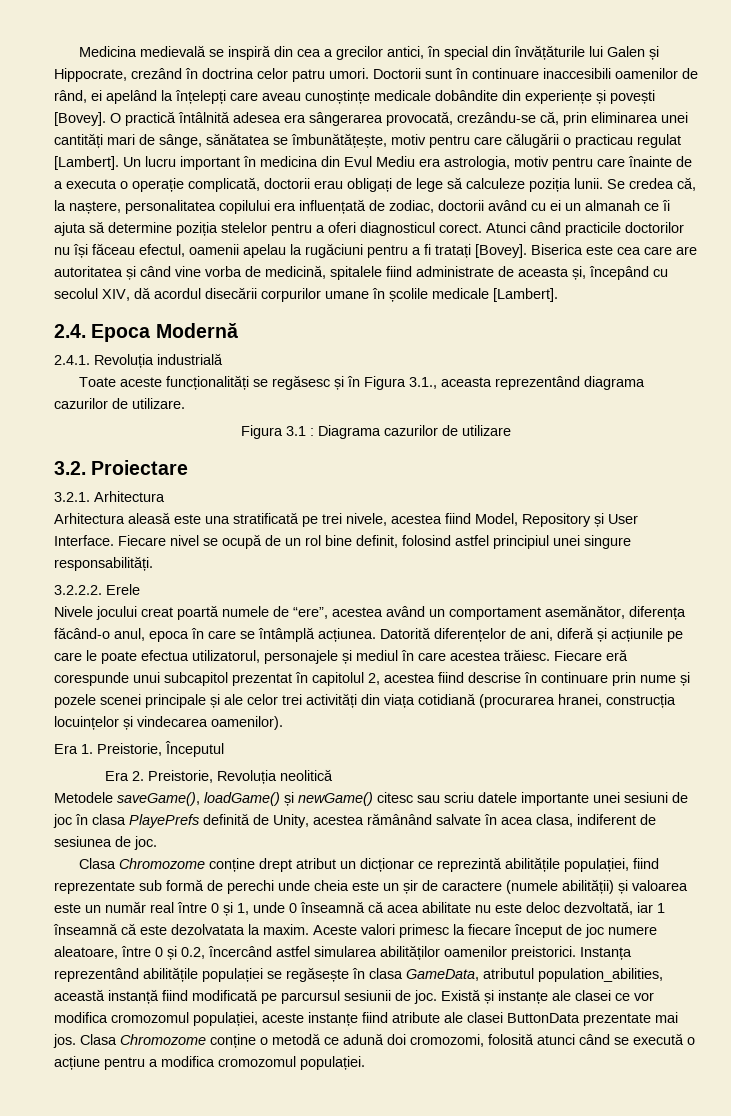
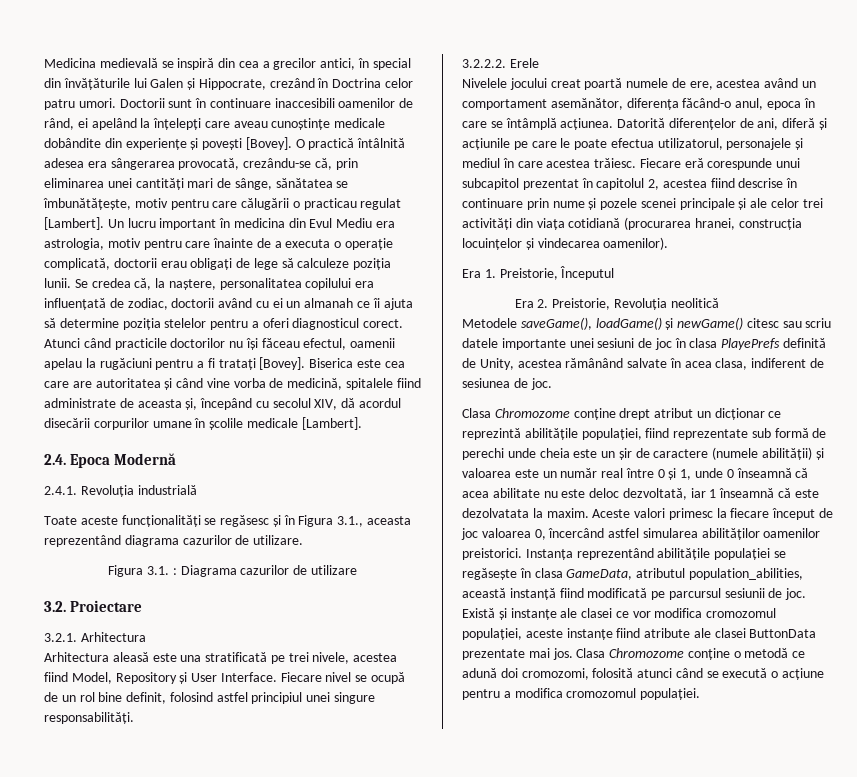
- Medicina medievală se inspiră din cea a grecilor antici, în special din învățăturile lui Galen și Hippocrate, crezând în doctrina celor patru umori.
+ Medicina medievală se inspiră din cea a grecilor antici, în special din învățăturile lui Galen și Hippocrate, crezând în Doctrina celor patru umori.
- Figura 3.1 : Diagrama cazurilor de utilizare
+ Figura 3.1. : Diagrama cazurilor de utilizare
- Nivele jocului creat poartă numele de “ere”, acestea având un comportament asemănător, diferența făcând-o anul, epoca în care se întâmplă acțiunea.
+ Nivelele jocului creat poartă numele de ere, acestea având un comportament asemănător, diferența făcând-o anul, epoca în care se întâmplă acțiunea.
- Aceste valori primesc la fiecare început de joc numere aleatoare, între 0 și 0.2, încercând astfel simularea abilităților oamenilor preistorici.
+ Aceste valori primesc la fiecare început de joc valoarea 0, încercând astfel simularea abilităților oamenilor preistorici.

